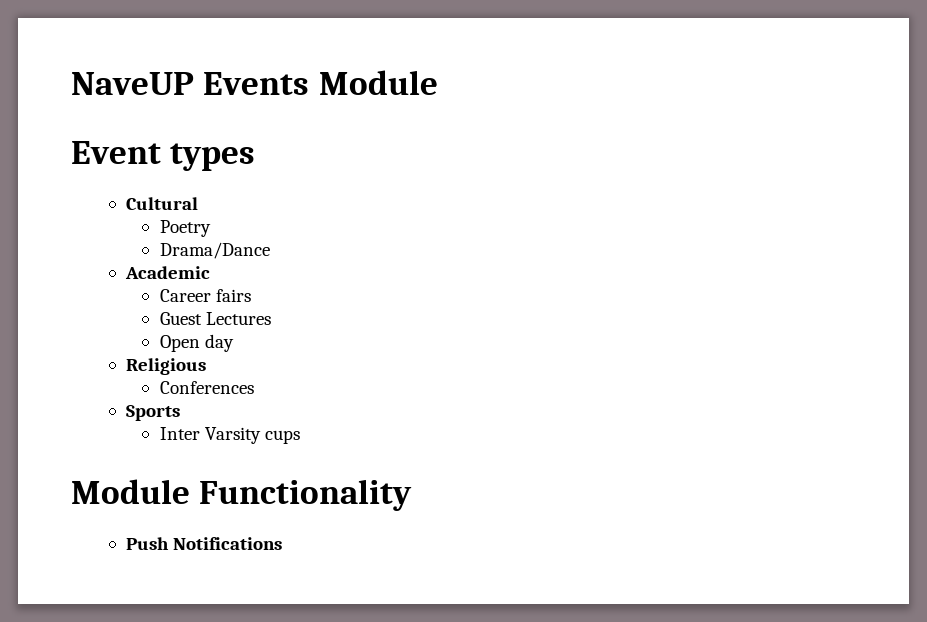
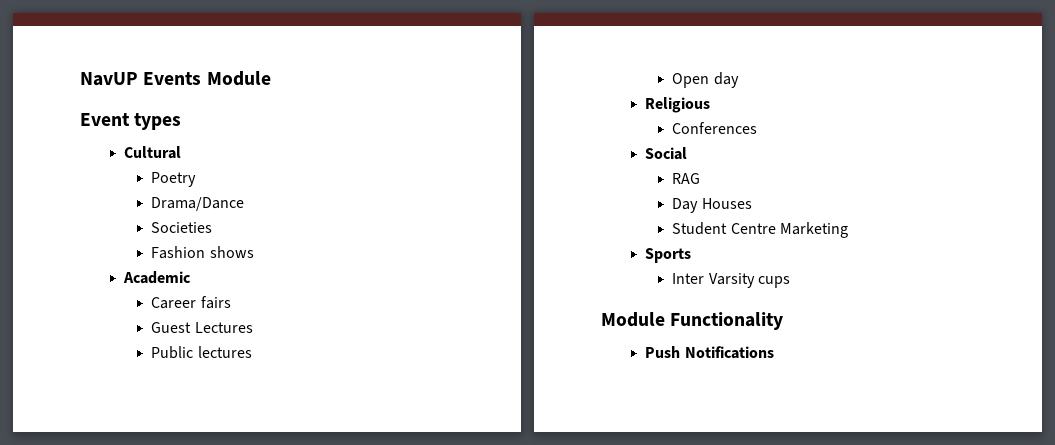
- NaveUP Events Module
+ NavUP Events Module
+ Societies
+ Fashion shows
+ Public lectures
+ Social
+ RAG
+ Day Houses
+ Student Centre Marketing

